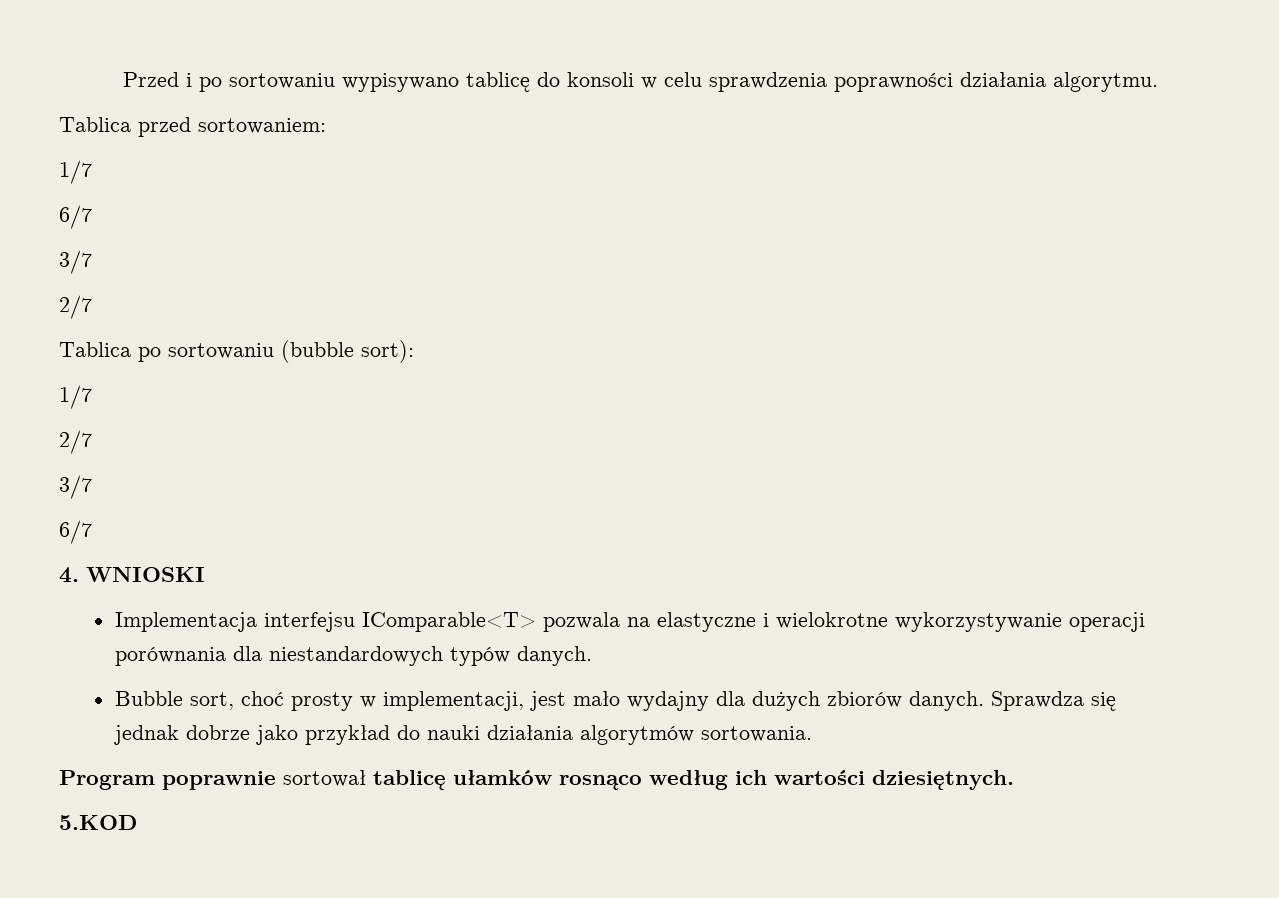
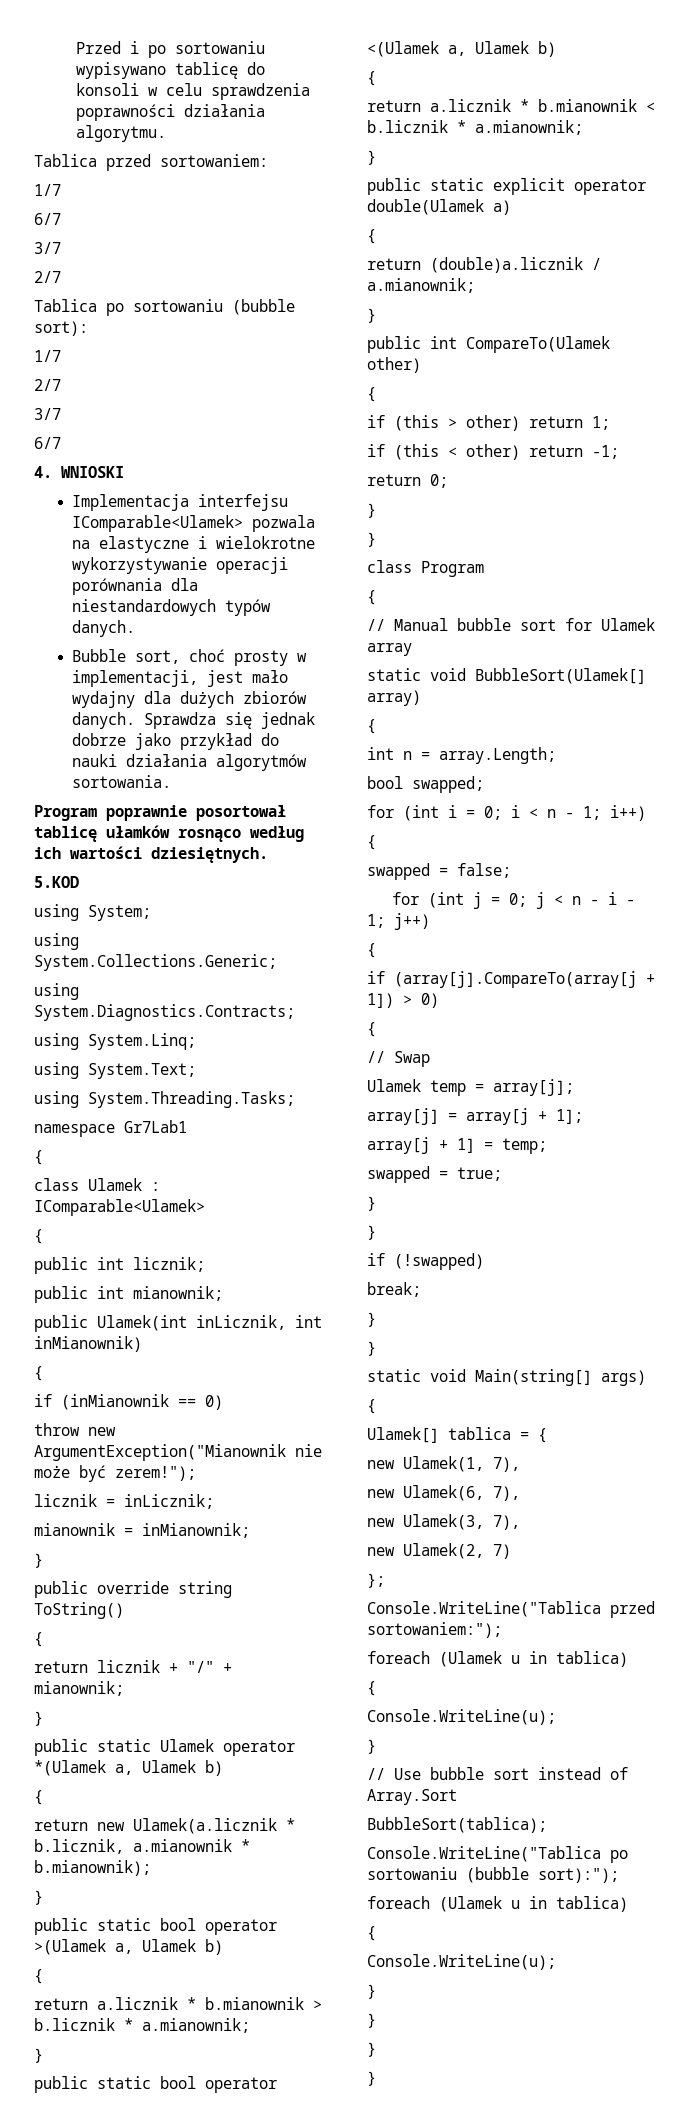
- Implementacja interfejsu IComparable<T> pozwala na elastyczne i wielokrotne wykorzystywanie operacji porównania dla niestandardowych typów danych.
+ Implementacja interfejsu IComparable<Ulamek> pozwala na elastyczne i wielokrotne wykorzystywanie operacji porównania dla niestandardowych typów danych.
- Program poprawnie sortował tablicę ułamków rosnąco według ich wartości dziesiętnych.
+ Program poprawnie posortował tablicę ułamków rosnąco według ich wartości dziesiętnych.
+ using System;
+ using System.Collections.Generic;
+ using System.Diagnostics.Contracts;
+ using System.Linq;
+ using System.Text;
+ using System.Threading.Tasks;
+ namespace Gr7Lab1
+ {
+ class Ulamek : IComparable<Ulamek>
+ {
+ public int licznik;
+ public int mianownik;
+ public Ulamek(int inLicznik, int inMianownik)
+ {
+ if (inMianownik == 0)
+ throw new ArgumentException("Mianownik nie może być zerem!");
+ licznik = inLicznik;
+ mianownik = inMianownik;
+ }
+ public override string ToString()
+ {
+ return licznik + "/" + mianownik;
+ }
+ public static Ulamek operator *(Ulamek a, Ulamek b)
+ {
+ return new Ulamek(a.licznik * b.licznik, a.mianownik * b.mianownik);
+ }
+ public static bool operator >(Ulamek a, Ulamek b)
+ {
+ return a.licznik * b.mianownik > b.licznik * a.mianownik;
+ }
+ public static bool operator <(Ulamek a, Ulamek b)
+ {
+ return a.licznik * b.mianownik < b.licznik * a.mianownik;
+ }
+ public static explicit operator double(Ulamek a)
+ {
+ return (double)a.licznik / a.mianownik;
+ }
+ public int CompareTo(Ulamek other)
+ {
+ if (this > other) return 1;
+ if (this < other) return -1;
+ return 0;
+ }
+ }
+ class Program
+ {
+ // Manual bubble sort for Ulamek array
+ static void BubbleSort(Ulamek[] array)
+ {
+ int n = array.Length;
+ bool swapped;
+ for (int i = 0; i < n - 1; i++)
+ {
+ swapped = false;
+ for (int j = 0; j < n - i - 1; j++)
+ {
+ if (array[j].CompareTo(array[j + 1]) > 0)
+ {
+ // Swap
+ Ulamek temp = array[j];
+ array[j] = array[j + 1];
+ array[j + 1] = temp;
+ swapped = true;
+ }
+ }
+ if (!swapped)
+ break;
+ }
+ }
+ static void Main(string[] args)
+ {
+ Ulamek[] tablica = {
+ new Ulamek(1, 7),
+ new Ulamek(6, 7),
+ new Ulamek(3, 7),
+ new Ulamek(2, 7)
+ };
+ Console.WriteLine("Tablica przed sortowaniem:");
+ foreach (Ulamek u in tablica)
+ {
+ Console.WriteLine(u);
+ }
+ // Use bubble sort instead of Array.Sort
+ BubbleSort(tablica);
+ Console.WriteLine("Tablica po sortowaniu (bubble sort):");
+ foreach (Ulamek u in tablica)
+ {
+ Console.WriteLine(u);
+ }
+ }
+ }
+ }

